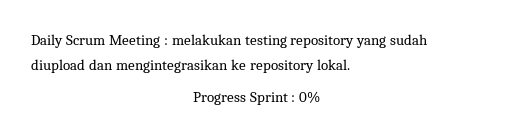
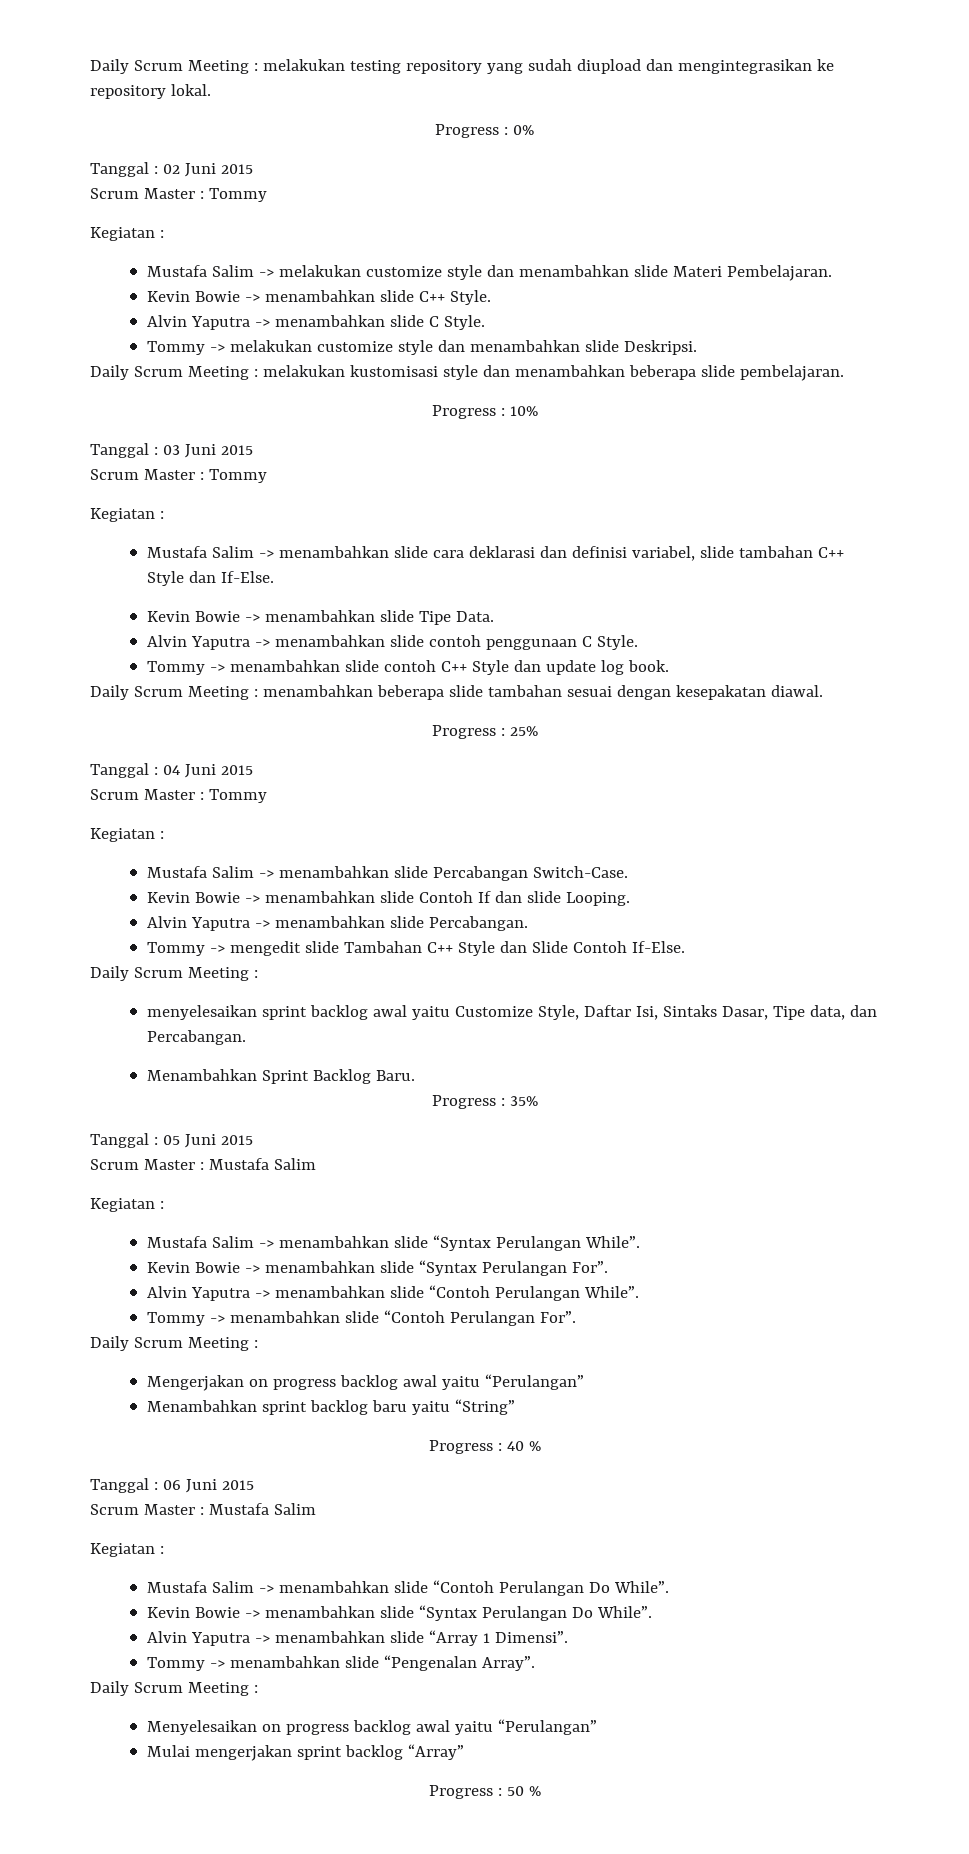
- Progress Sprint : 0%
+ Progress : 0%
+ Tanggal : 02 Juni 2015
+ Scrum Master : Tommy
+ Kegiatan :
+ Mustafa Salim -> melakukan customize style dan menambahkan slide Materi Pembelajaran.
+ Kevin Bowie -> menambahkan slide C++ Style.
+ Alvin Yaputra -> menambahkan slide C Style.
+ Tommy -> melakukan customize style dan menambahkan slide Deskripsi.
+ Daily Scrum Meeting : melakukan kustomisasi style dan menambahkan beberapa slide pembelajaran.
+ Progress : 10%
+ Tanggal : 03 Juni 2015
+ Scrum Master : Tommy
+ Kegiatan :
+ Mustafa Salim -> menambahkan slide cara deklarasi dan definisi variabel, slide tambahan C++ Style dan If-Else.
+ Kevin Bowie -> menambahkan slide Tipe Data.
+ Alvin Yaputra -> menambahkan slide contoh penggunaan C Style.
+ Tommy -> menambahkan slide contoh C++ Style dan update log book.
+ Daily Scrum Meeting : menambahkan beberapa slide tambahan sesuai dengan kesepakatan diawal.
+ Progress : 25%
+ Tanggal : 04 Juni 2015
+ Scrum Master : Tommy
+ Kegiatan :
+ Mustafa Salim -> menambahkan slide Percabangan Switch-Case.
+ Kevin Bowie -> menambahkan slide Contoh If dan slide Looping.
+ Alvin Yaputra -> menambahkan slide Percabangan.
+ Tommy -> mengedit slide Tambahan C++ Style dan Slide Contoh If-Else.
+ Daily Scrum Meeting :
+ menyelesaikan sprint backlog awal yaitu Customize Style, Daftar Isi, Sintaks Dasar, Tipe data, dan Percabangan.
+ Menambahkan Sprint Backlog Baru.
+ Progress : 35%
+ Tanggal : 05 Juni 2015
+ Scrum Master : Mustafa Salim
+ Kegiatan :
+ Mustafa Salim -> menambahkan slide “Syntax Perulangan While”.
+ Kevin Bowie -> menambahkan slide “Syntax Perulangan For”.
+ Alvin Yaputra -> menambahkan slide “Contoh Perulangan While”.
+ Tommy -> menambahkan slide “Contoh Perulangan For”.
+ Daily Scrum Meeting :
+ Mengerjakan on progress backlog awal yaitu “Perulangan”
+ Menambahkan sprint backlog baru yaitu “String”
+ Progress : 40 %
+ Tanggal : 06 Juni 2015
+ Scrum Master : Mustafa Salim
+ Kegiatan :
+ Mustafa Salim -> menambahkan slide “Contoh Perulangan Do While”.
+ Kevin Bowie -> menambahkan slide “Syntax Perulangan Do While”.
+ Alvin Yaputra -> menambahkan slide “Array 1 Dimensi”.
+ Tommy -> menambahkan slide “Pengenalan Array”.
+ Daily Scrum Meeting :
+ Menyelesaikan on progress backlog awal yaitu “Perulangan”
+ Mulai mengerjakan sprint backlog “Array”
+ Progress : 50 %

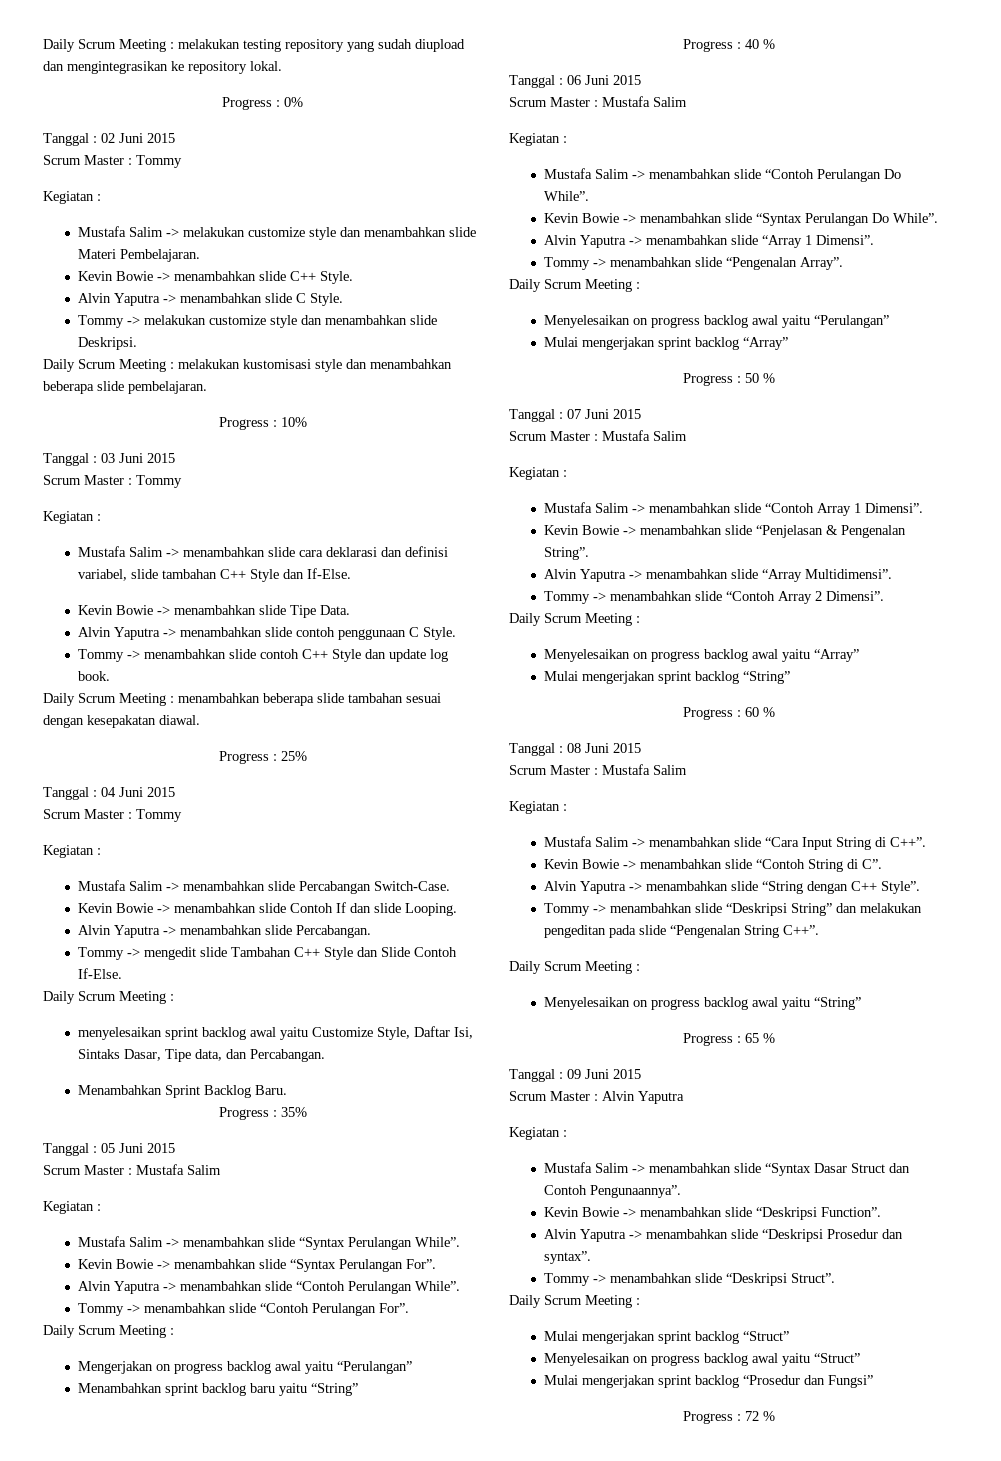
+ Tanggal : 07 Juni 2015
+ Scrum Master : Mustafa Salim
+ Kegiatan :
+ Mustafa Salim -> menambahkan slide “Contoh Array 1 Dimensi”.
+ Kevin Bowie -> menambahkan slide “Penjelasan & Pengenalan String”.
+ Alvin Yaputra -> menambahkan slide “Array Multidimensi”.
+ Tommy -> menambahkan slide “Contoh Array 2 Dimensi”.
+ Daily Scrum Meeting :
+ Menyelesaikan on progress backlog awal yaitu “Array”
+ Mulai mengerjakan sprint backlog “String”
+ Progress : 60 %
+ Tanggal : 08 Juni 2015
+ Scrum Master : Mustafa Salim
+ Kegiatan :
+ Mustafa Salim -> menambahkan slide “Cara Input String di C++”.
+ Kevin Bowie -> menambahkan slide “Contoh String di C”.
+ Alvin Yaputra -> menambahkan slide “String dengan C++ Style”.
+ Tommy -> menambahkan slide “Deskripsi String” dan melakukan pengeditan pada slide “Pengenalan String C++”.
+ Daily Scrum Meeting :
+ Menyelesaikan on progress backlog awal yaitu “String”
+ Progress : 65 %
+ Tanggal : 09 Juni 2015
+ Scrum Master : Alvin Yaputra
+ Kegiatan :
+ Mustafa Salim -> menambahkan slide “Syntax Dasar Struct dan Contoh Pengunaannya”.
+ Kevin Bowie -> menambahkan slide “Deskripsi Function”.
+ Alvin Yaputra -> menambahkan slide “Deskripsi Prosedur dan syntax”.
+ Tommy -> menambahkan slide “Deskripsi Struct”.
+ Daily Scrum Meeting :
+ Mulai mengerjakan sprint backlog “Struct”
+ Menyelesaikan on progress backlog awal yaitu “Struct”
+ Mulai mengerjakan sprint backlog “Prosedur dan Fungsi”
+ Progress : 72 %

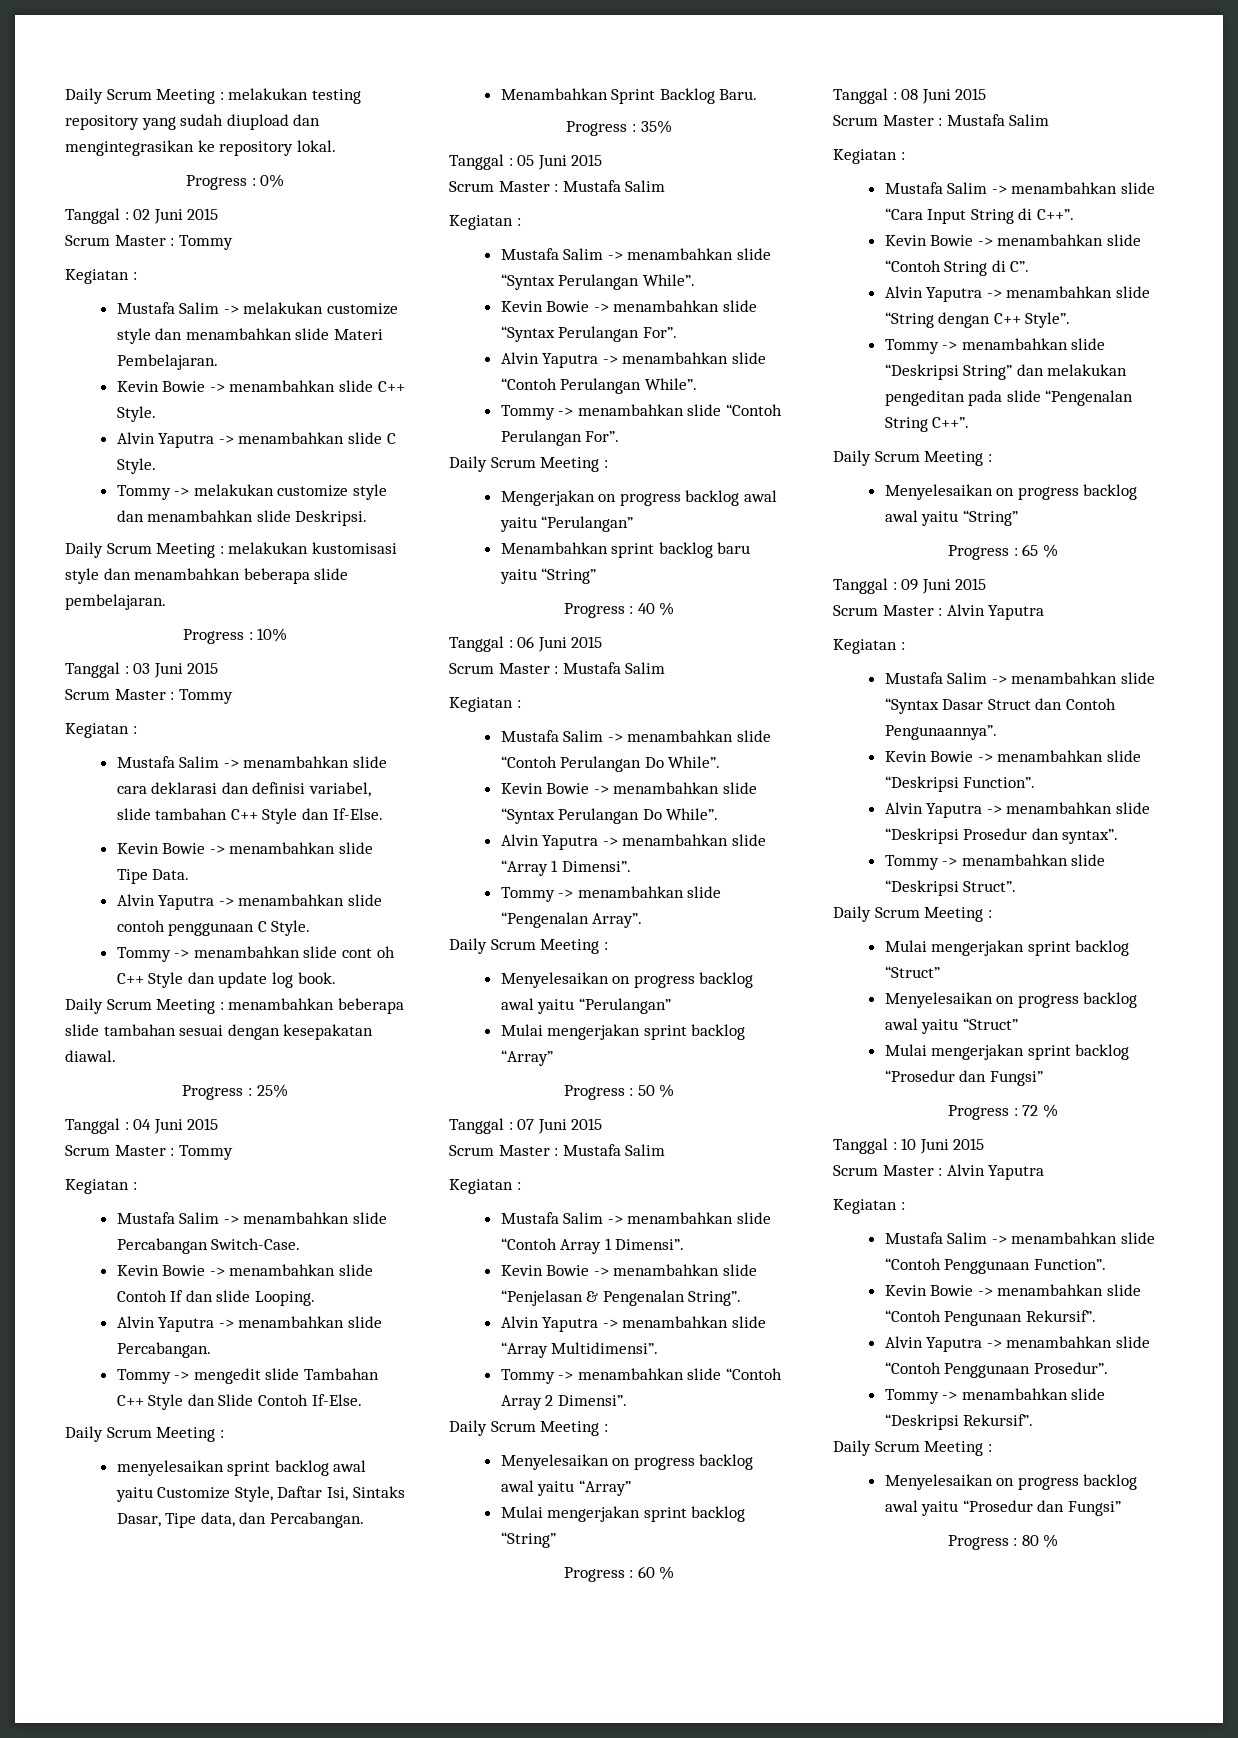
- Tommy -> menambahkan slide contoh C++ Style dan update log book.
+ Tommy -> menambahkan slide cont oh C++ Style dan update log book.
+ Tanggal : 10 Juni 2015
+ Scrum Master : Alvin Yaputra
+ Kegiatan :
+ Mustafa Salim -> menambahkan slide “Contoh Penggunaan Function”.
+ Kevin Bowie -> menambahkan slide “Contoh Pengunaan Rekursif”.
+ Alvin Yaputra -> menambahkan slide “Contoh Penggunaan Prosedur”.
+ Tommy -> menambahkan slide “Deskripsi Rekursif”.
+ Daily Scrum Meeting :
+ Menyelesaikan on progress backlog awal yaitu “Prosedur dan Fungsi”
+ Progress : 80 %

